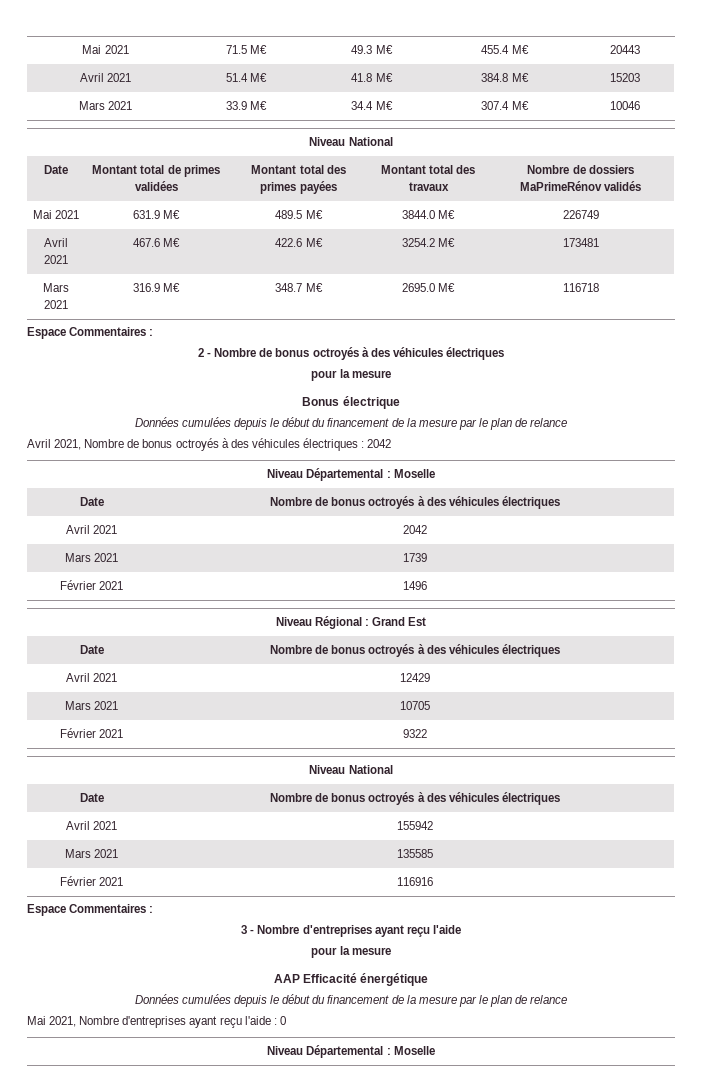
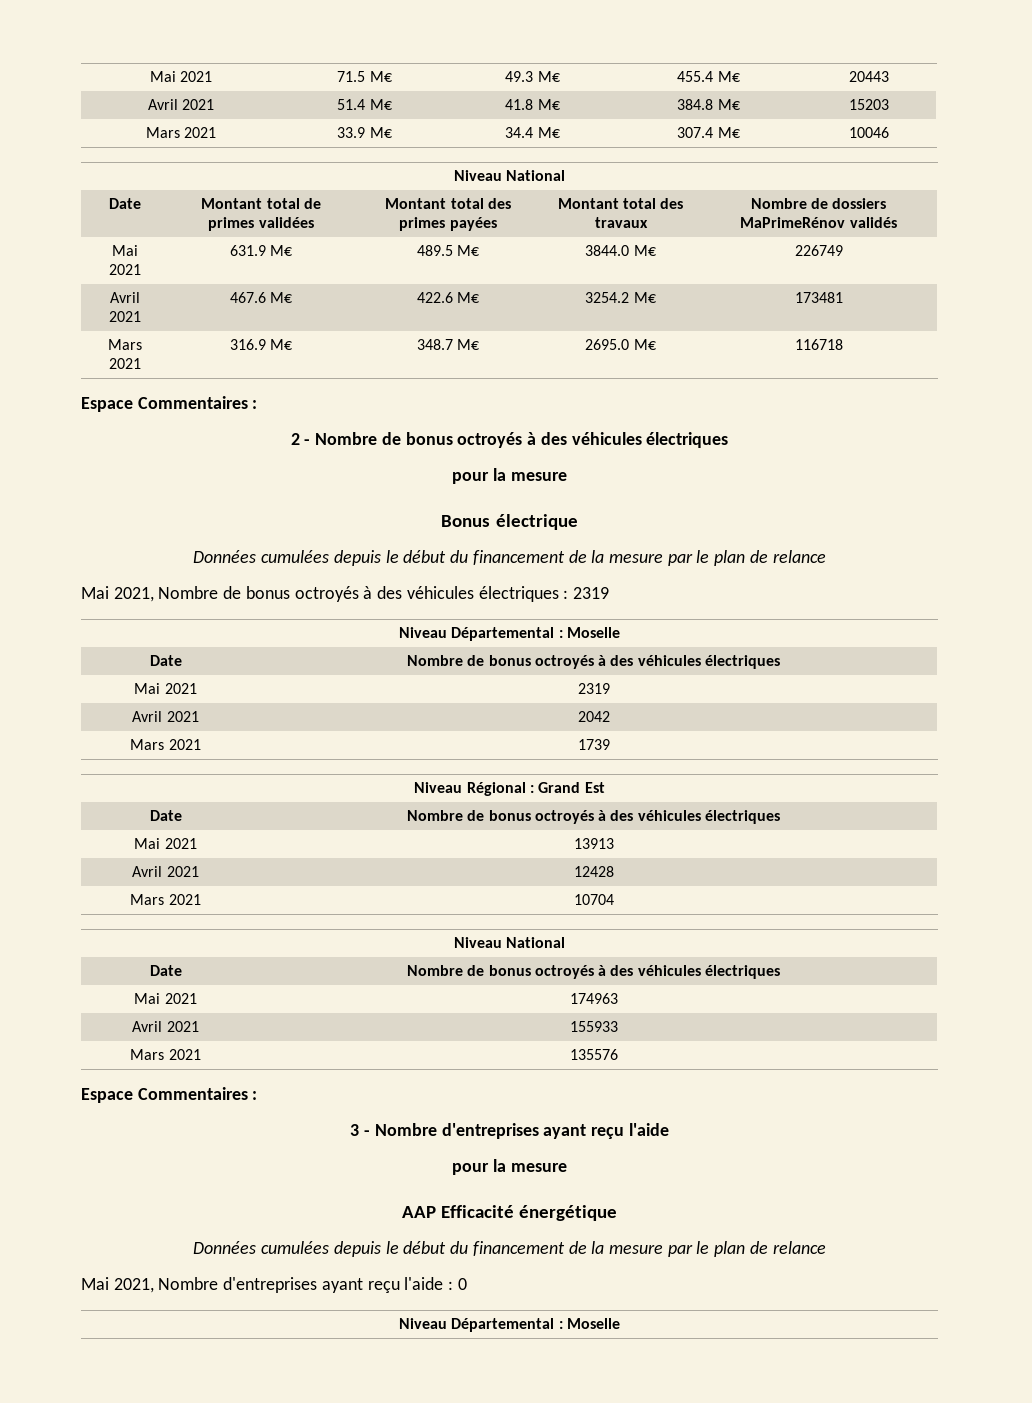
- Avril 2021, Nombre de bonus octroyés à des véhicules électriques : 2042
+ Mai 2021, Nombre de bonus octroyés à des véhicules électriques : 2319
+ Mai 2021 | 2319
- Février 2021 | 1496
- Avril 2021 | 12429
- Mars 2021 | 10705
- Février 2021 | 9322
+ Mai 2021 | 13913
+ Avril 2021 | 12428
+ Mars 2021 | 10704
- Avril 2021 | 155942
- Mars 2021 | 135585
- Février 2021 | 116916
+ Mai 2021 | 174963
+ Avril 2021 | 155933
+ Mars 2021 | 135576

